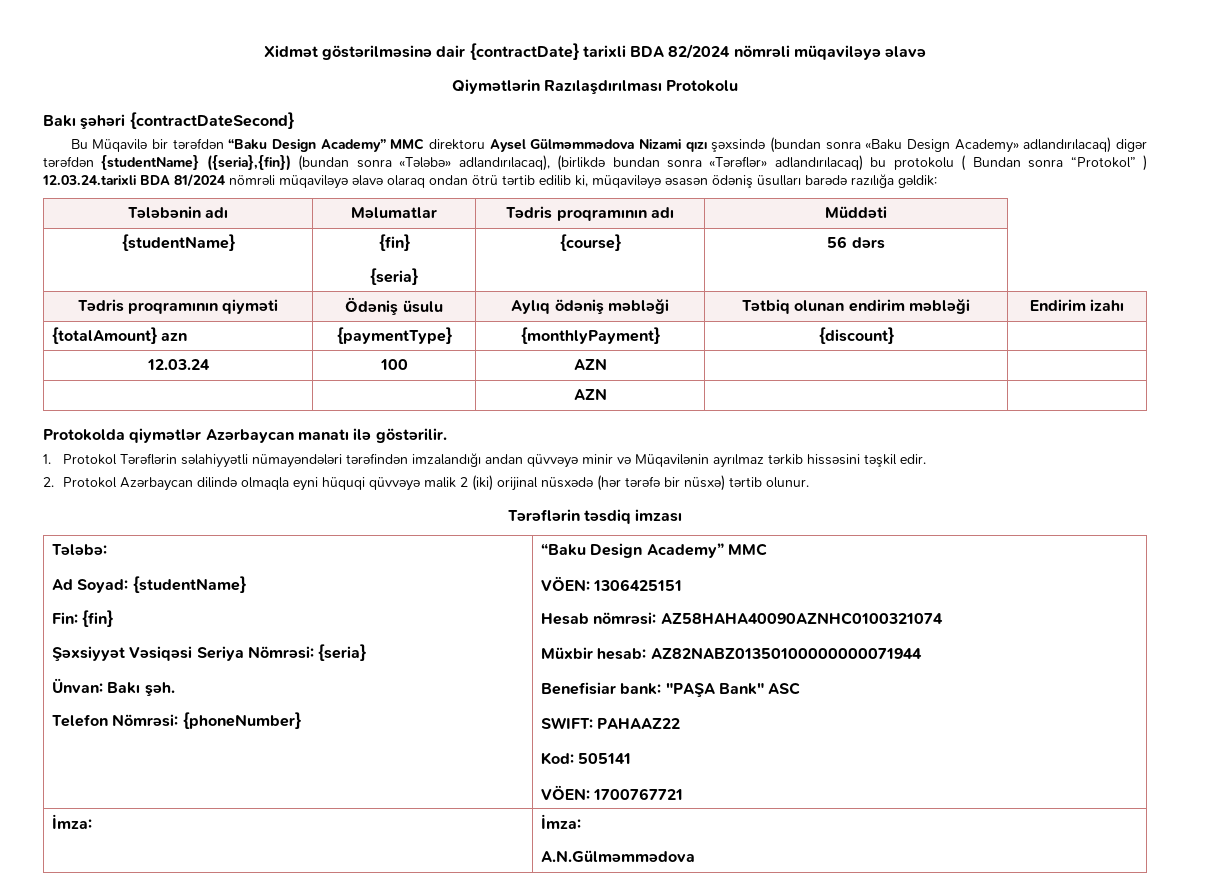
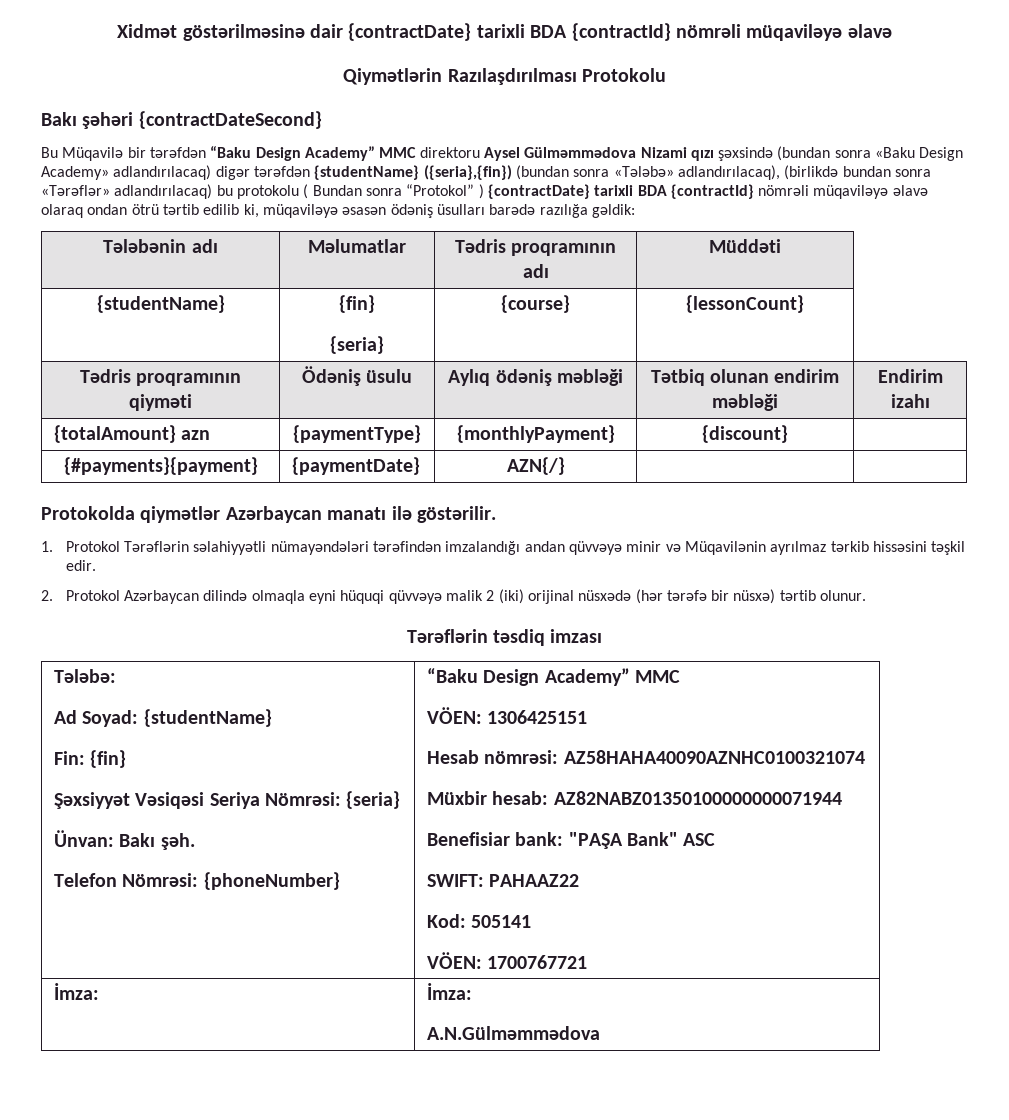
- Xidmət göstərilməsinə dair {contractDate} tarixli BDA 82/2024 nömrəli müqaviləyə əlavə
+ Xidmət göstərilməsinə dair {contractDate} tarixli BDA {contractId} nömrəli müqaviləyə əlavə
- Bu Müqavilə bir tərəfdən “Baku Design Academy” MMC direktoru Aysel Gülməmmədova Nizami qızı şəxsində (bundan sonra «Baku Design Academy» adlandırılacaq) digər tərəfdən {studentName} ({seria},{fin}) (bundan sonra «Tələbə» adlandırılacaq), (birlikdə bundan sonra «Tərəflər» adlandırılacaq) bu protokolu ( Bundan sonra “Protokol” ) 12.03.24.tarixli BDA 81/2024 nömrəli müqaviləyə əlavə olaraq ondan ötrü tərtib edilib ki, müqaviləyə əsasən ödəniş üsulları barədə razılığa gəldik:
+ Bu Müqavilə bir tərəfdən “Baku Design Academy” MMC direktoru Aysel Gülməmmədova Nizami qızı şəxsində (bundan sonra «Baku Design Academy» adlandırılacaq) digər tərəfdən {studentName} ({seria},{fin}) (bundan sonra «Tələbə» adlandırılacaq), (birlikdə bundan sonra «Tərəflər» adlandırılacaq) bu protokolu ( Bundan sonra “Protokol” ) {contractDate} tarixli BDA {contractId} nömrəli müqaviləyə əlavə olaraq ondan ötrü tərtib edilib ki, müqaviləyə əsasən ödəniş üsulları barədə razılığa gəldik:
  {studentName} | {fin}
- {seria} | {course} | 56 dərs
+ {seria} | {course} | {lessonCount}
- 12.03.24 | 100 | AZN | |
- | | AZN | |
+ {#payments}{payment} | {paymentDate} | AZN{/} | |

